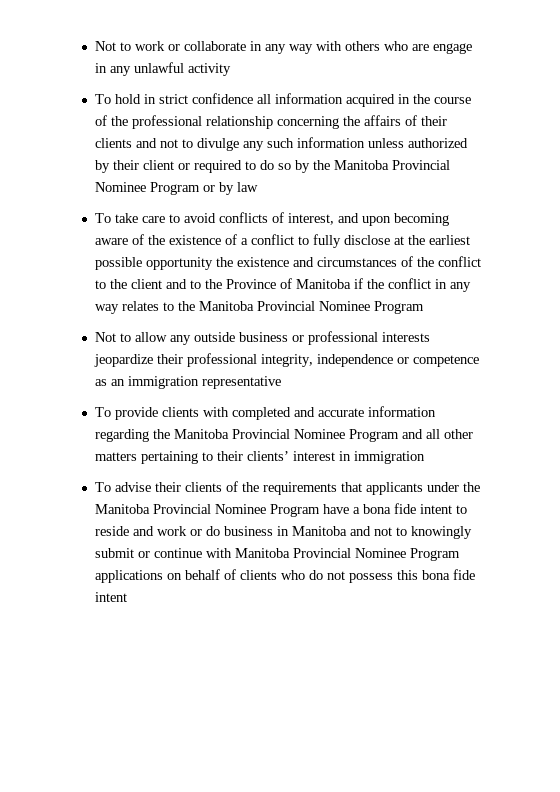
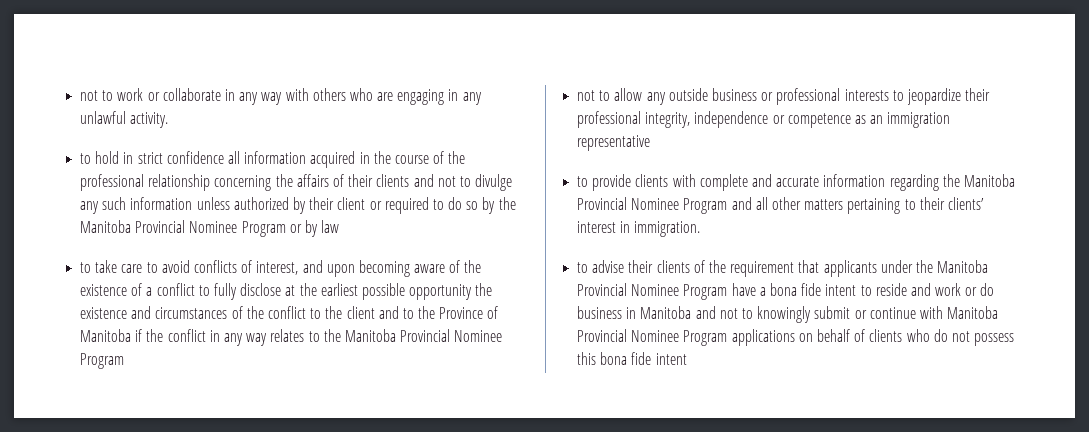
- Not to work or collaborate in any way with others who are engage in any unlawful activity
- To hold in strict confidence all information acquired in the course of the professional relationship concerning the affairs of their clients and not to divulge any such information unless authorized by their client or required to do so by the Manitoba Provincial Nominee Program or by law
+ not to work or collaborate in any way with others who are engaging in any unlawful activity.
+ to hold in strict confidence all information acquired in the course of the professional relationship concerning the affairs of their clients and not to divulge any such information unless authorized by their client or required to do so by the Manitoba Provincial Nominee Program or by law
- To take care to avoid conflicts of interest, and upon becoming aware of the existence of a conflict to fully disclose at the earliest possible opportunity the existence and circumstances of the conflict to the client and to the Province of Manitoba if the conflict in any way relates to the Manitoba Provincial Nominee Program
+ to take care to avoid conflicts of interest, and upon becoming aware of the existence of a conflict to fully disclose at the earliest possible opportunity the existence and circumstances of the conflict to the client and to the Province of Manitoba if the conflict in any way relates to the Manitoba Provincial Nominee Program
- Not to allow any outside business or professional interests jeopardize their professional integrity, independence or competence as an immigration representative
+ not to allow any outside business or professional interests to jeopardize their professional integrity, independence or competence as an immigration representative
- To provide clients with completed and accurate information regarding the Manitoba Provincial Nominee Program and all other matters pertaining to their clients’ interest in immigration
- To advise their clients of the requirements that applicants under the Manitoba Provincial Nominee Program have a bona fide intent to reside and work or do business in Manitoba and not to knowingly submit or continue with Manitoba Provincial Nominee Program applications on behalf of clients who do not possess this bona fide intent
+ to provide clients with complete and accurate information regarding the Manitoba Provincial Nominee Program and all other matters pertaining to their clients’ interest in immigration.
+ to advise their clients of the requirement that applicants under the Manitoba Provincial Nominee Program have a bona fide intent to reside and work or do business in Manitoba and not to knowingly submit or continue with Manitoba Provincial Nominee Program applications on behalf of clients who do not possess this bona fide intent

